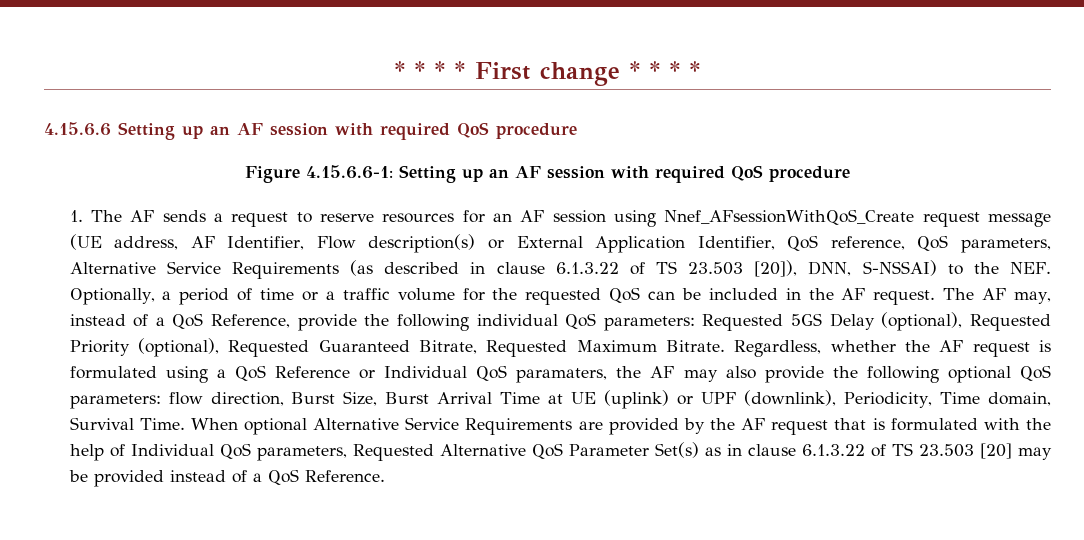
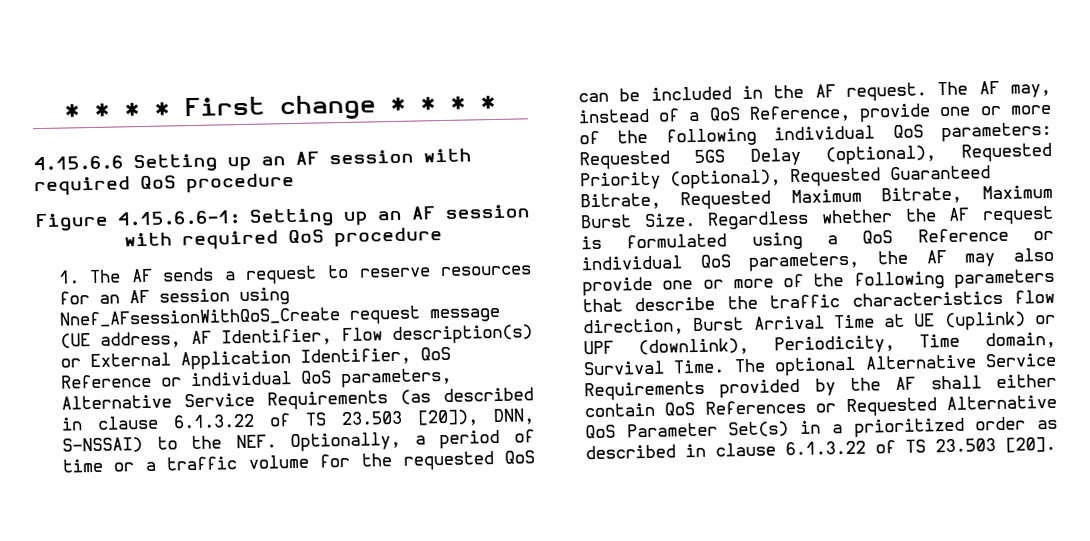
- 1. The AF sends a request to reserve resources for an AF session using Nnef_AFsessionWithQoS_Create request message (UE address, AF Identifier, Flow description(s) or External Application Identifier, QoS reference, QoS parameters, Alternative Service Requirements (as described in clause 6.1.3.22 of TS 23.503 [20]), DNN, S-NSSAI) to the NEF. Optionally, a period of time or a traffic volume for the requested QoS can be included in the AF request.
+ 1. The AF sends a request to reserve resources for an AF session using Nnef_AFsessionWithQoS_Create request message (UE address, AF Identifier, Flow description(s) or External Application Identifier, QoS Reference or individual QoS parameters, Alternative Service Requirements (as described in clause 6.1.3.22 of TS 23.503 [20]), DNN, S-NSSAI) to the NEF. Optionally, a period of time or a traffic volume for the requested QoS can be included in the AF request.
- The AF may, instead of a QoS Reference, provide the following individual QoS parameters: Requested 5GS Delay (optional), Requested Priority (optional), Requested Guaranteed Bitrate, Requested Maximum Bitrate. Regardless, whether the AF request is formulated using a QoS Reference or Individual QoS paramaters, the AF may also provide the following optional QoS parameters: flow direction, Burst Size, Burst Arrival Time at UE (uplink) or UPF (downlink), Periodicity, Time domain, Survival Time.
+ The AF may, instead of a QoS Reference, provide one or more of the following individual QoS parameters: Requested 5GS Delay (optional), Requested Priority (optional), Requested Guaranteed Bitrate, Requested Maximum Bitrate, Maximum Burst Size. Regardless whether the AF request is formulated using a QoS Reference or individual QoS parameters, the AF may also provide one or more of the following parameters that describe the traffic characteristics flow direction, Burst Arrival Time at UE (uplink) or UPF (downlink), Periodicity, Time domain, Survival Time.
- When optional Alternative Service Requirements are provided by the AF request that is formulated with the help of Individual QoS parameters, Requested Alternative QoS Parameter Set(s) as in clause 6.1.3.22 of TS 23.503 [20] may be provided instead of a QoS Reference.
+ The optional Alternative Service Requirements provided by the AF shall either contain QoS References or Requested Alternative QoS Parameter Set(s) in a prioritized order as described in clause 6.1.3.22 of TS 23.503 [20].

